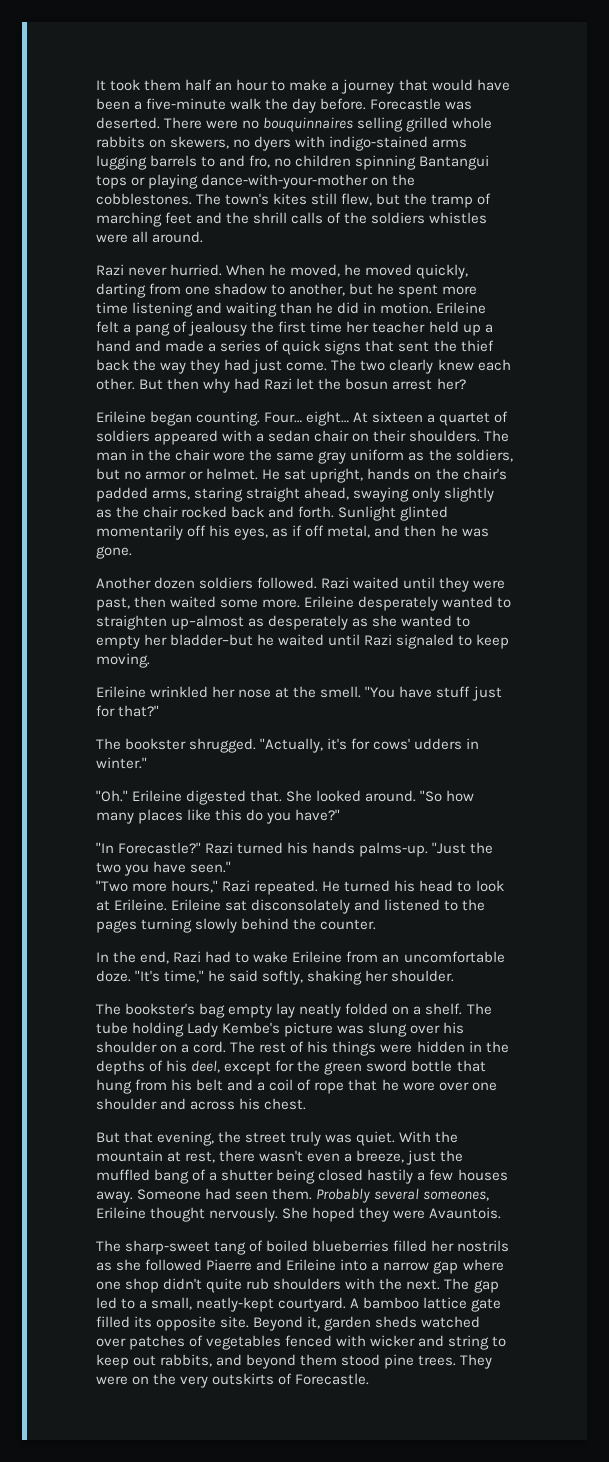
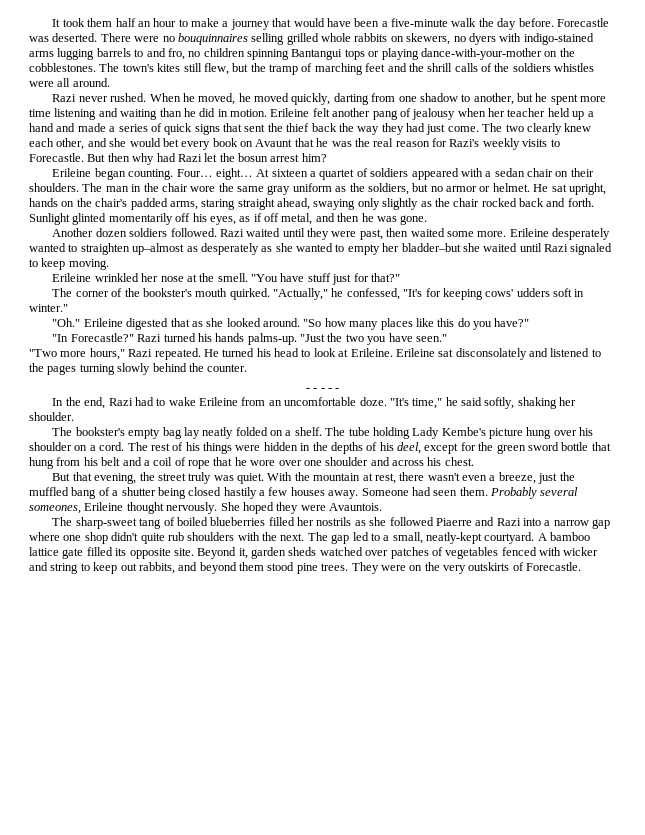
- Razi never hurried.
+ Razi never rushed.
- Erileine felt a pang of jealousy the first time her teacher held up a hand and made a series of quick signs that sent the thief back the way they had just come.
+ Erileine felt another pang of jealousy when her teacher held up a hand and made a series of quick signs that sent the thief back the way they had just come.
- The two clearly knew each other.
+ The two clearly knew each other, and she would bet every book on Avaunt that he was the real reason for Razi's weekly visits to Forecastle.
- But then why had Razi let the bosun arrest her?
+ But then why had Razi let the bosun arrest him?
- Erileine desperately wanted to straighten up–almost as desperately as she wanted to empty her bladder–but he waited until Razi signaled to keep moving.
+ Erileine desperately wanted to straighten up–almost as desperately as she wanted to empty her bladder–but she waited until Razi signaled to keep moving.
- The bookster shrugged. "Actually, it's for cows' udders in winter."
+ The corner of the bookster's mouth quirked. "Actually," he confessed, "It's for keeping cows' udders soft in winter."
- "Oh." Erileine digested that. She looked around.
+ "Oh." Erileine digested that as she looked around.
+ - - - - -
- The bookster's bag empty lay neatly folded on a shelf.
+ The bookster's empty bag lay neatly folded on a shelf.
- The tube holding Lady Kembe's picture was slung over his shoulder on a cord.
+ The tube holding Lady Kembe's picture hung over his shoulder on a cord.
- The sharp-sweet tang of boiled blueberries filled her nostrils as she followed Piaerre and Erileine into a narrow gap where one shop didn't quite rub shoulders with the next.
+ The sharp-sweet tang of boiled blueberries filled her nostrils as she followed Piaerre and Razi into a narrow gap where one shop didn't quite rub shoulders with the next.

